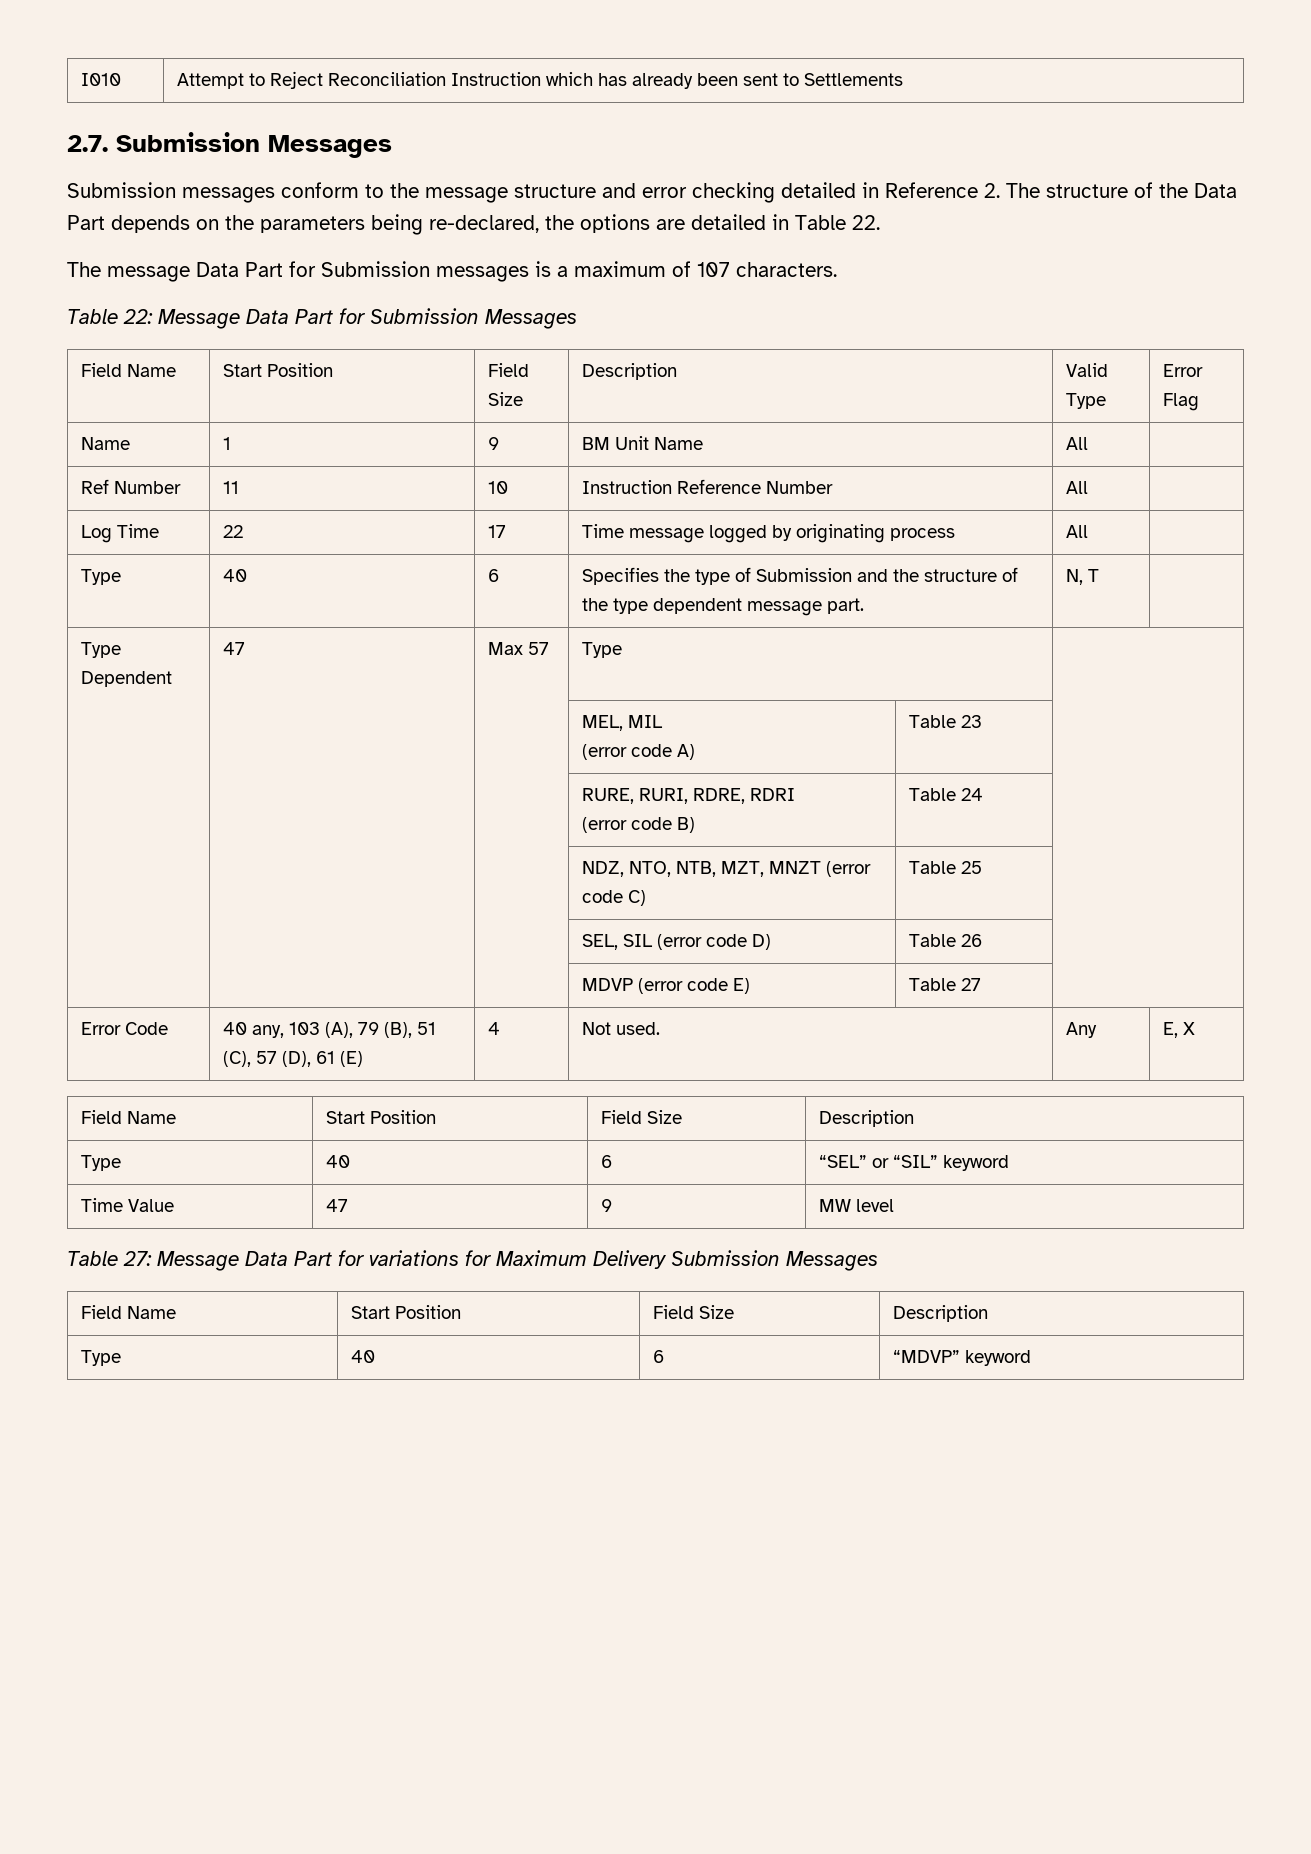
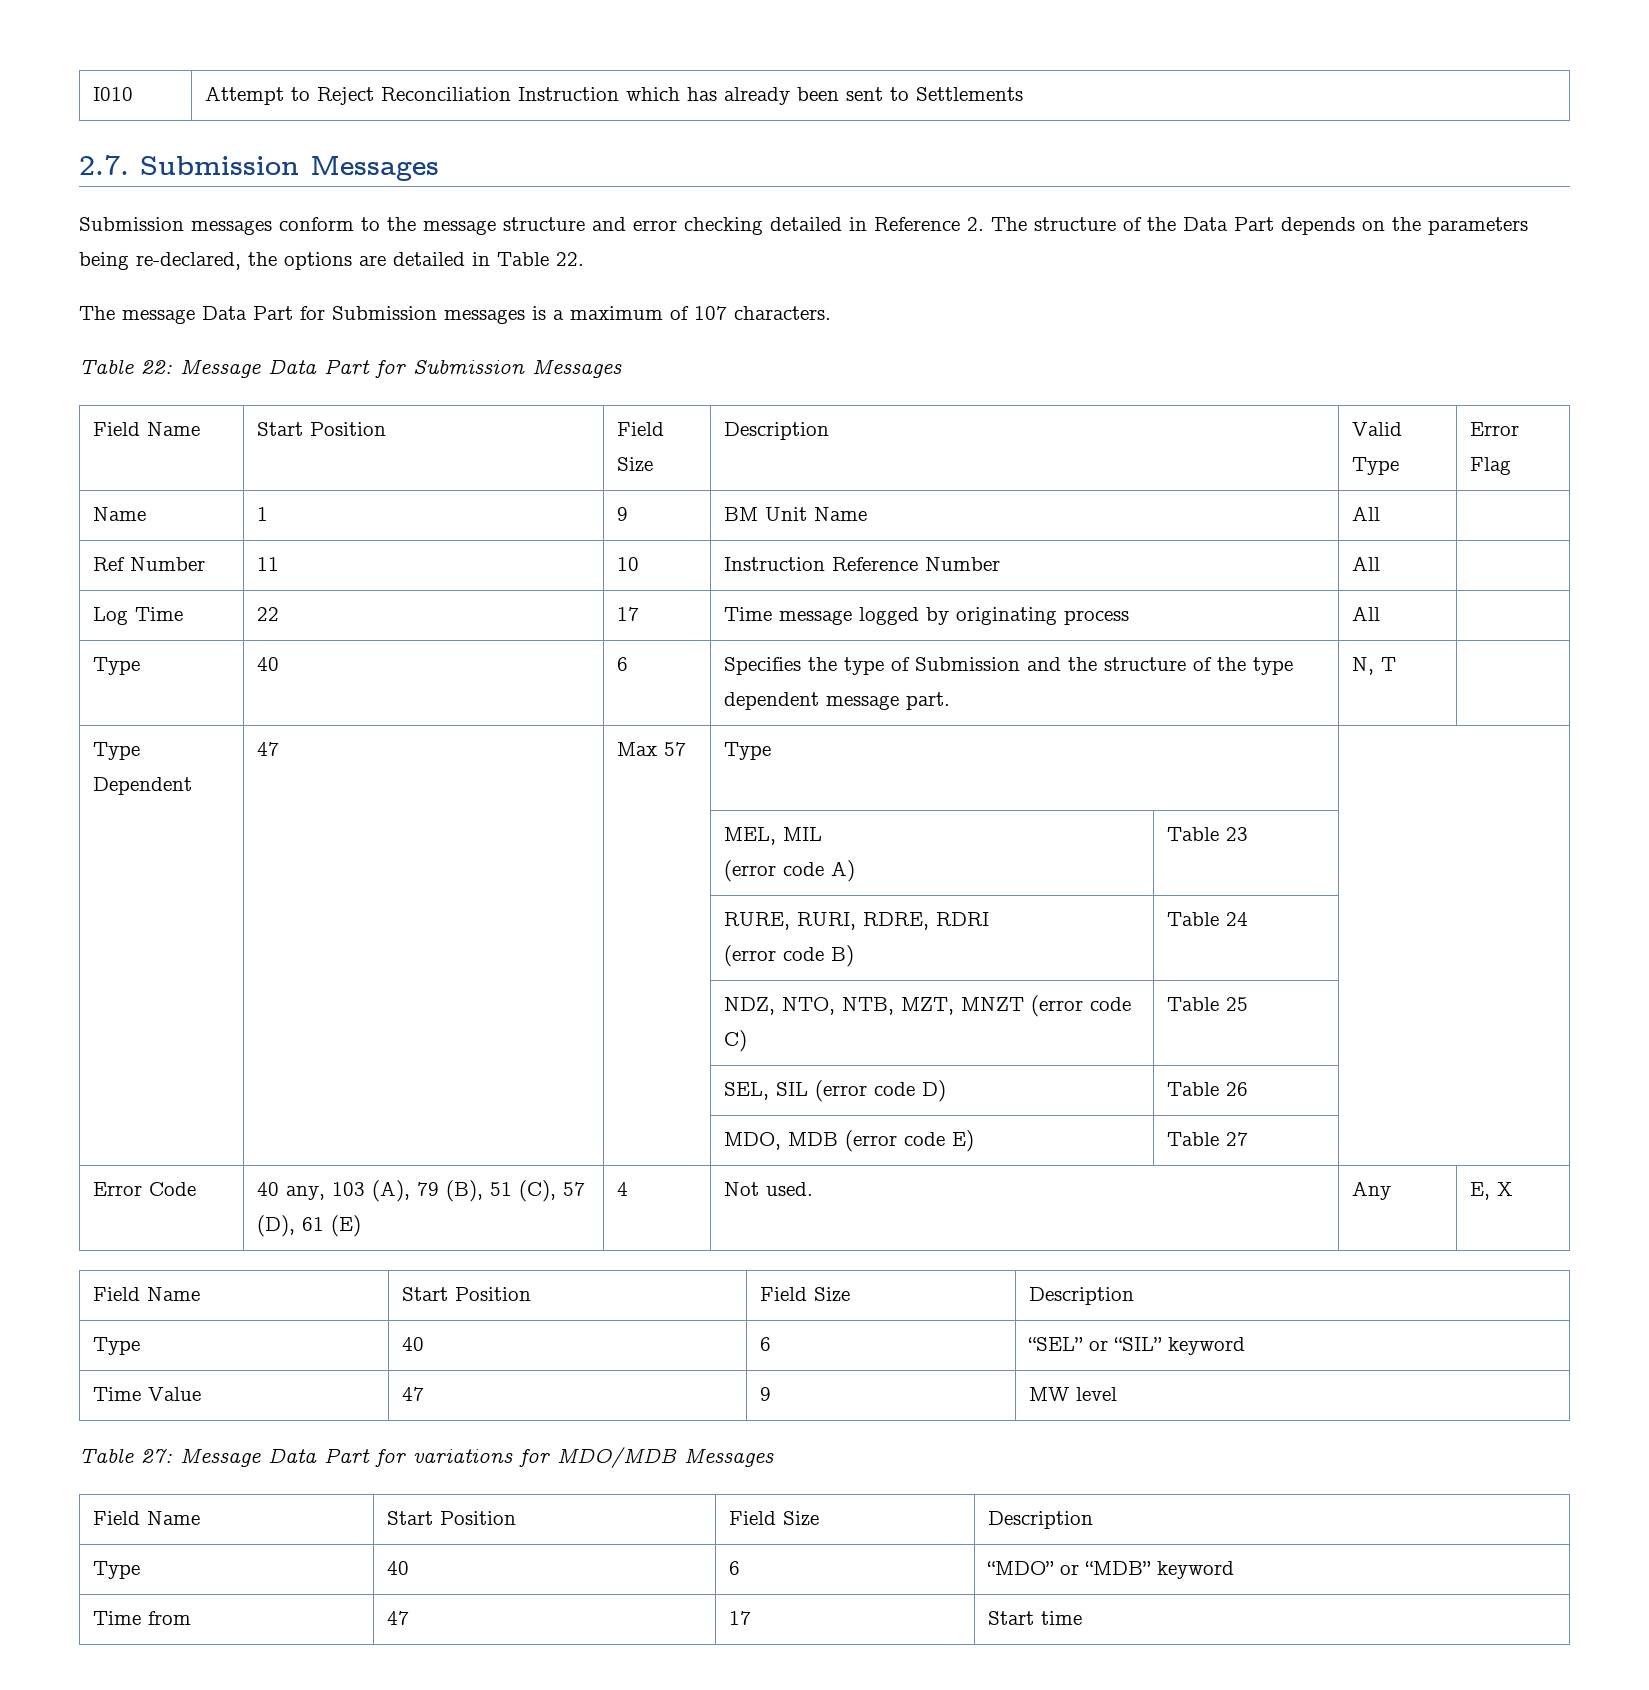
- | | | MDVP (error code E) | Table 27 |
+ | | | MDO, MDB (error code E) | Table 27 |
- Table 27: Message Data Part for variations for Maximum Delivery Submission Messages
+ Table 27: Message Data Part for variations for MDO/MDB Messages
- Type | 40 | 6 | “MDVP” keyword
+ Type | 40 | 6 | “MDO” or “MDB” keyword
+ Time from | 47 | 17 | Start time

